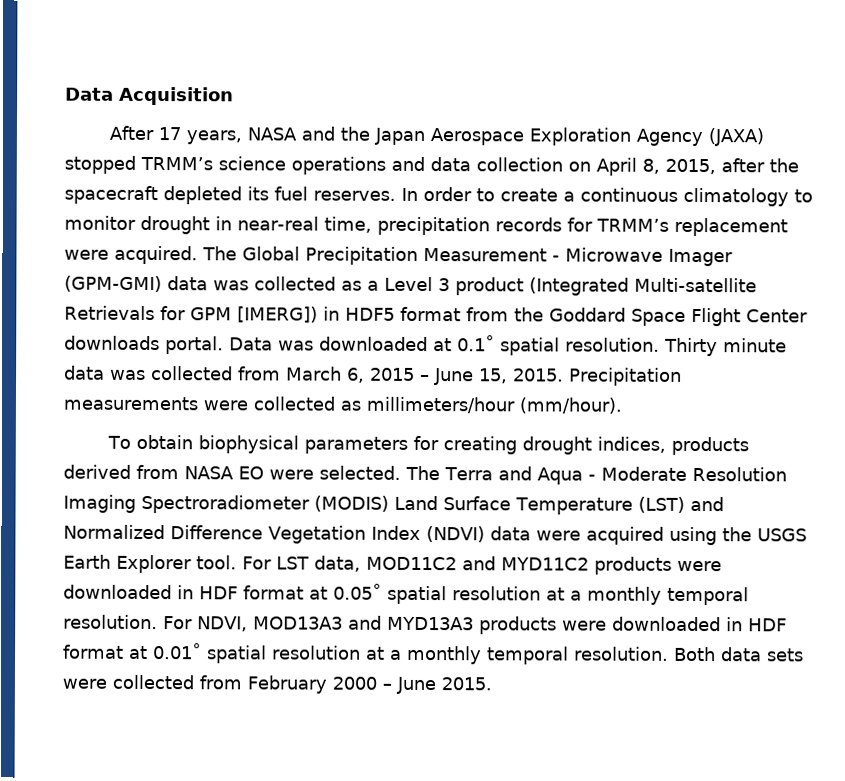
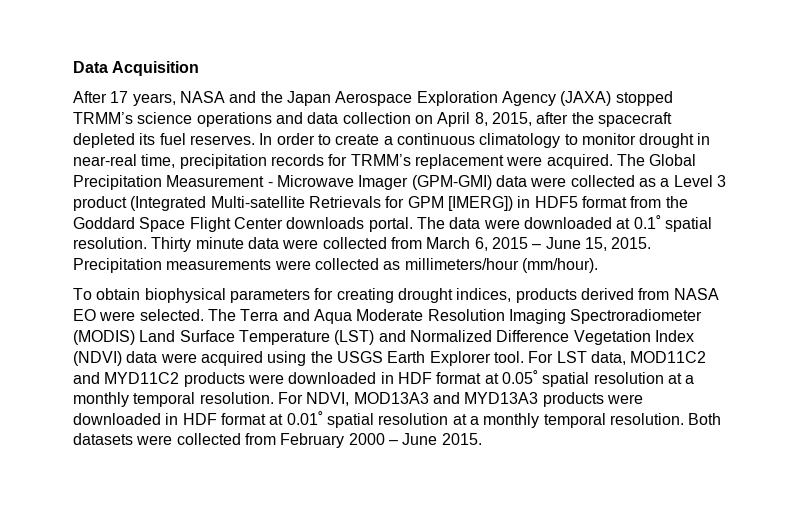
- The Global Precipitation Measurement - Microwave Imager (GPM-GMI) data was collected as a Level 3 product (Integrated Multi-satellite Retrievals for GPM [IMERG]) in HDF5 format from the Goddard Space Flight Center downloads portal.
+ The Global Precipitation Measurement - Microwave Imager (GPM-GMI) data were collected as a Level 3 product (Integrated Multi-satellite Retrievals for GPM [IMERG]) in HDF5 format from the Goddard Space Flight Center downloads portal.
- Data was downloaded at 0.1˚ spatial resolution.
+ The data were downloaded at 0.1˚ spatial resolution.
- Thirty minute data was collected from March 6, 2015 – June 15, 2015.
+ Thirty minute data were collected from March 6, 2015 – June 15, 2015.
- The Terra and Aqua - Moderate Resolution Imaging Spectroradiometer (MODIS) Land Surface Temperature (LST) and Normalized Difference Vegetation Index (NDVI) data were acquired using the USGS Earth Explorer tool.
+ The Terra and Aqua Moderate Resolution Imaging Spectroradiometer (MODIS) Land Surface Temperature (LST) and Normalized Difference Vegetation Index (NDVI) data were acquired using the USGS Earth Explorer tool.
- Both data sets were collected from February 2000 – June 2015.
+ Both datasets were collected from February 2000 – June 2015.

